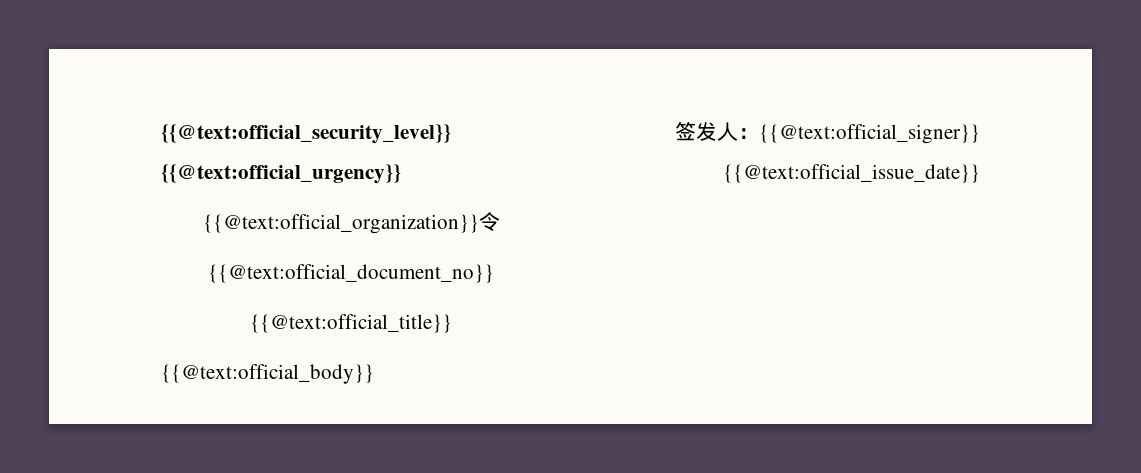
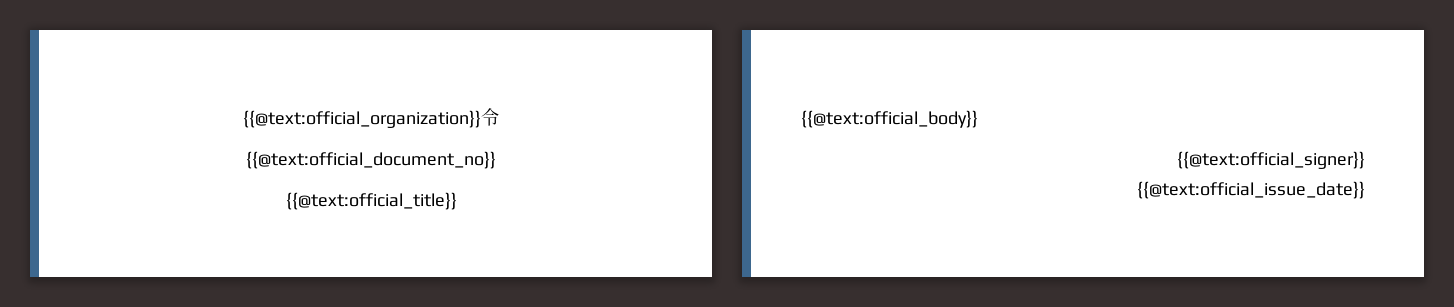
- {{@text:official_security_level}}
- {{@text:official_urgency}}
- 签发人：{{@text:official_signer}}
+ {{@text:official_signer}}

